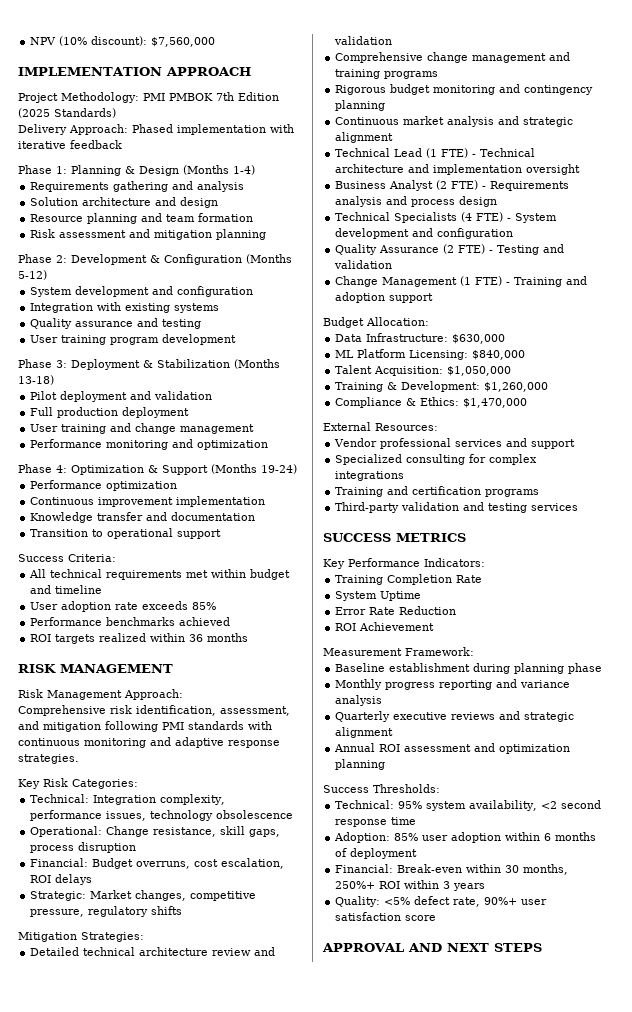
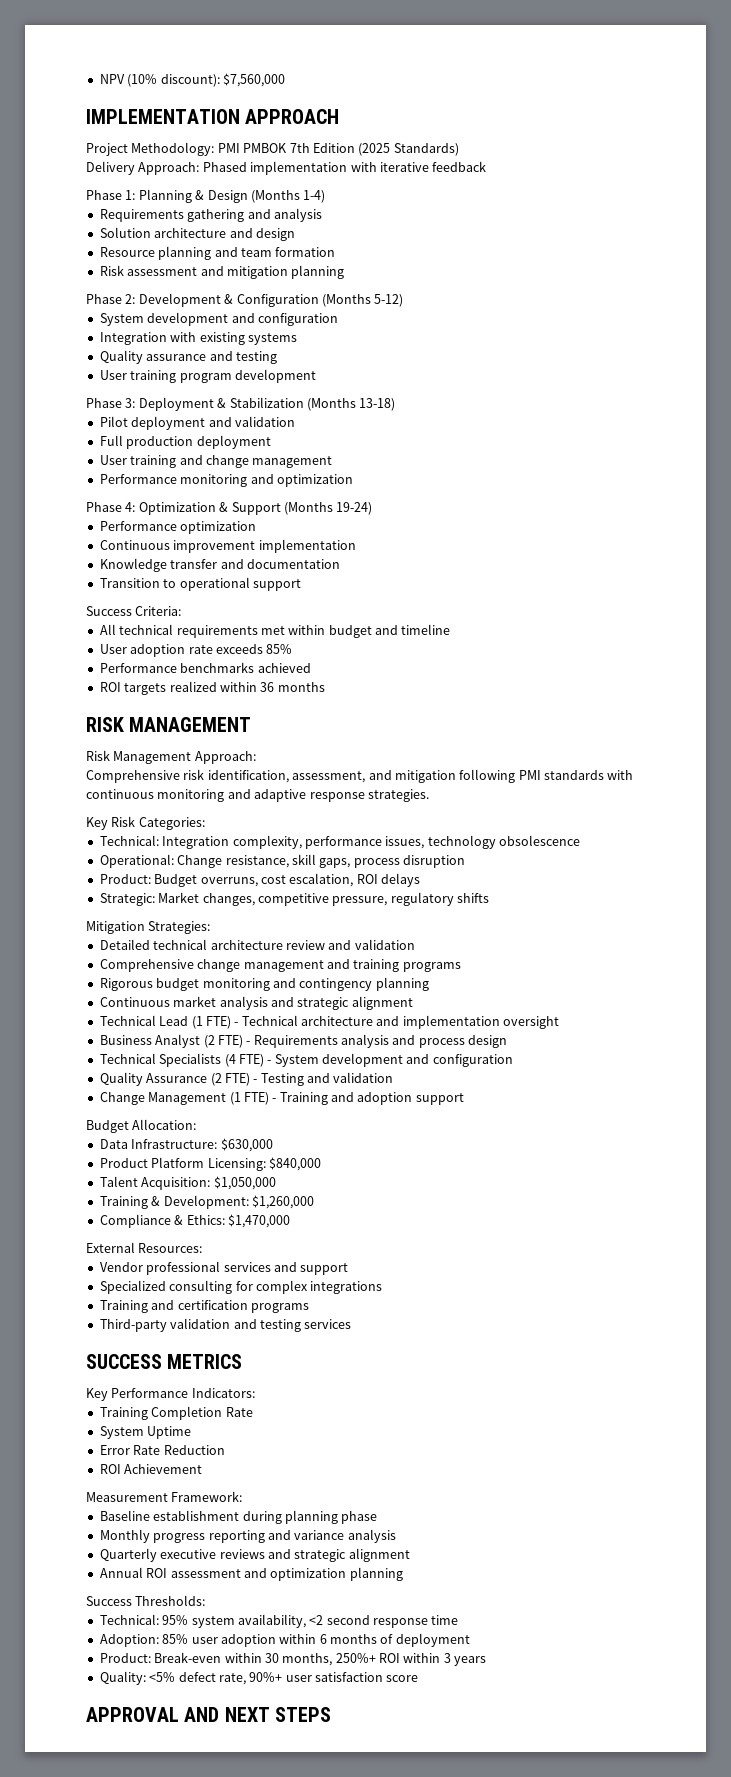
- Financial: Budget overruns, cost escalation, ROI delays
+ Product: Budget overruns, cost escalation, ROI delays
- ML Platform Licensing: $840,000
+ Product Platform Licensing: $840,000
- Financial: Break-even within 30 months, 250%+ ROI within 3 years
+ Product: Break-even within 30 months, 250%+ ROI within 3 years

